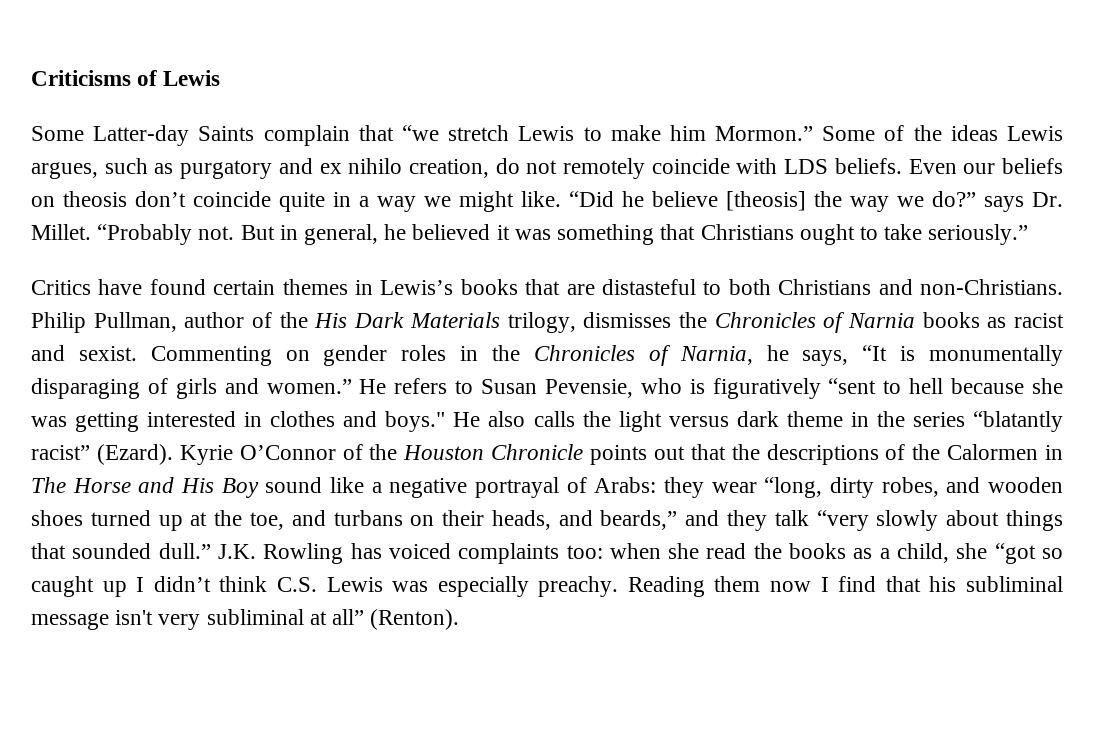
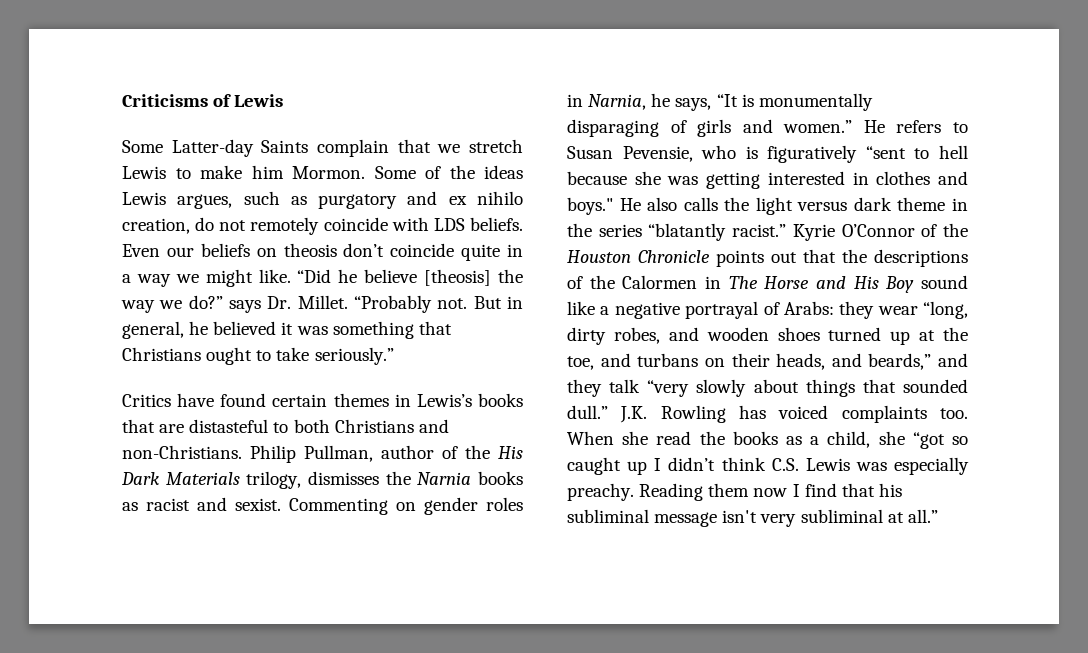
- Some Latter-day Saints complain that “we stretch Lewis to make him Mormon.”
+ Some Latter-day Saints complain that we stretch Lewis to make him Mormon.
- Philip Pullman, author of the His Dark Materials trilogy, dismisses the Chronicles of Narnia books as racist and sexist.
+ Philip Pullman, author of the His Dark Materials trilogy, dismisses the Narnia books as racist and sexist.
- Commenting on gender roles in the Chronicles of Narnia, he says, “It is monumentally disparaging of girls and women.”
+ Commenting on gender roles in Narnia, he says, “It is monumentally disparaging of girls and women.”
- He also calls the light versus dark theme in the series “blatantly racist” (Ezard).
+ He also calls the light versus dark theme in the series “blatantly racist.”
- J.K. Rowling has voiced complaints too: when she read the books as a child, she “got so caught up I didn’t think C.S. Lewis was especially preachy.
+ J.K. Rowling has voiced complaints too. When she read the books as a child, she “got so caught up I didn’t think C.S. Lewis was especially preachy.
- Reading them now I find that his subliminal message isn't very subliminal at all” (Renton).
+ Reading them now I find that his subliminal message isn't very subliminal at all.”

